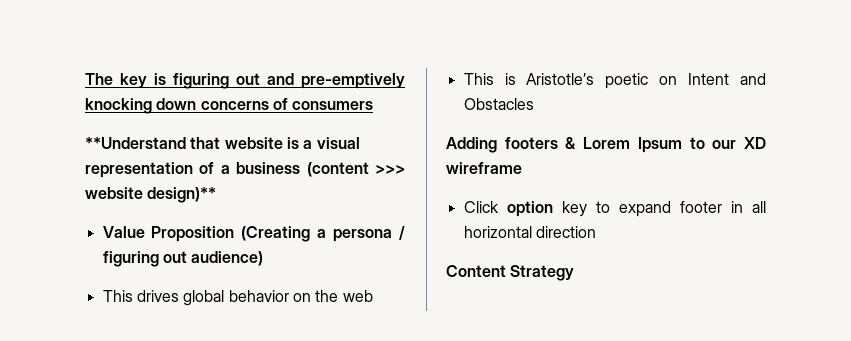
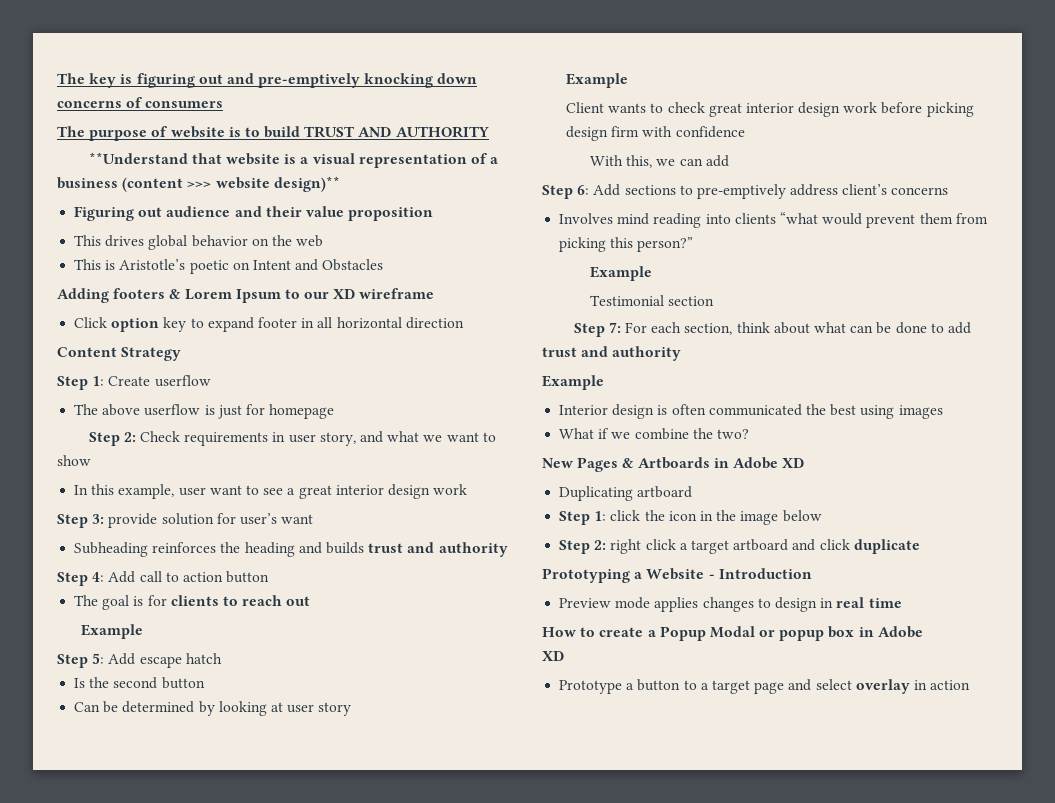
+ The purpose of website is to build TRUST AND AUTHORITY
- Value Proposition (Creating a persona / figuring out audience)
+ Figuring out audience and their value proposition
+ Step 1: Create userflow
+ The above userflow is just for homepage
+ Step 2: Check requirements in user story, and what we want to show
+ In this example, user want to see a great interior design work
+ Step 3: provide solution for user’s want
+ Subheading reinforces the heading and builds trust and authority
+ Step 4: Add call to action button
+ The goal is for clients to reach out
+ Example
+ Step 5: Add escape hatch
+ Is the second button
+ Can be determined by looking at user story
+ Example
+ Client wants to check great interior design work before picking design firm with confidence
+ With this, we can add
+ Step 6: Add sections to pre-emptively address client’s concerns
+ Involves mind reading into clients “what would prevent them from picking this person?”
+ Example
+ Testimonial section
+ Step 7: For each section, think about what can be done to add trust and authority
+ Example
+ Interior design is often communicated the best using images
+ What if we combine the two?
+ New Pages & Artboards in Adobe XD
+ Duplicating artboard
+ Step 1: click the icon in the image below
+ Step 2: right click a target artboard and click duplicate
+ Prototyping a Website - Introduction
+ Preview mode applies changes to design in real time
+ How to create a Popup Modal or popup box in Adobe
+ XD
+ Prototype a button to a target page and select overlay in action

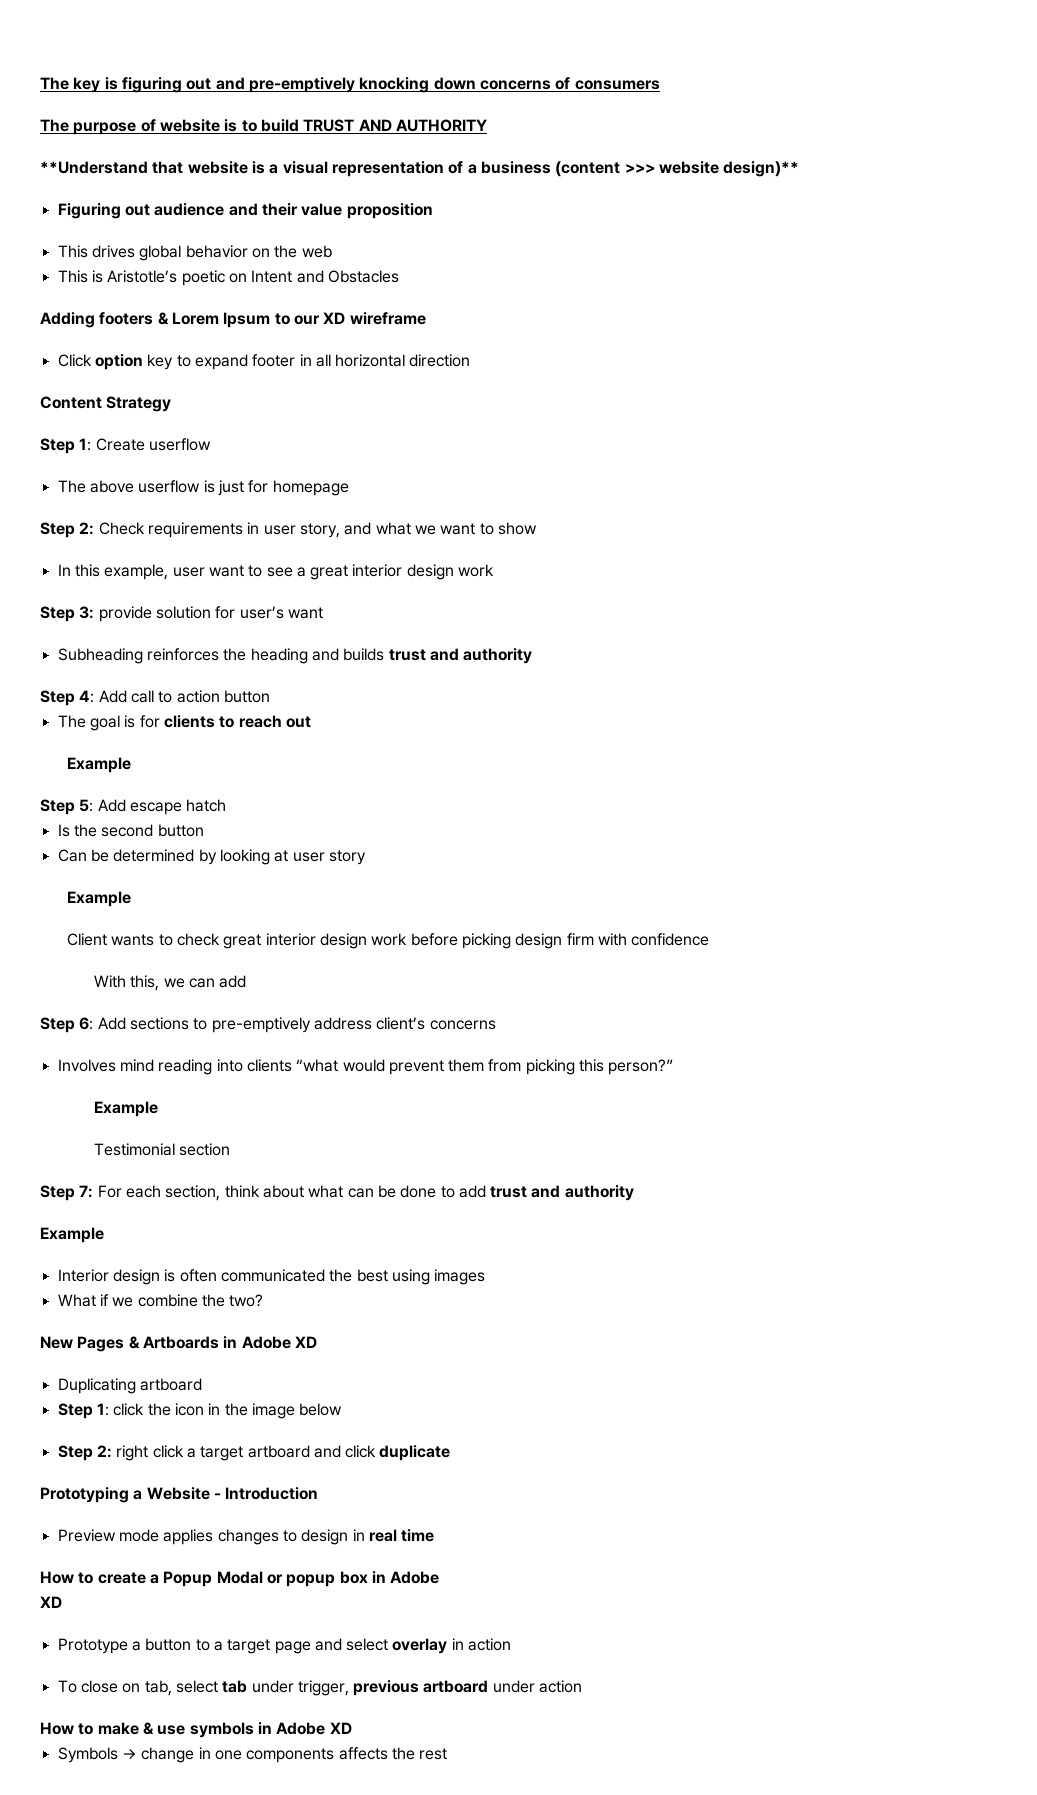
+ To close on tab, select tab under trigger, previous artboard under action
+ How to make & use symbols in Adobe XD
+ Symbols → change in one components affects the rest

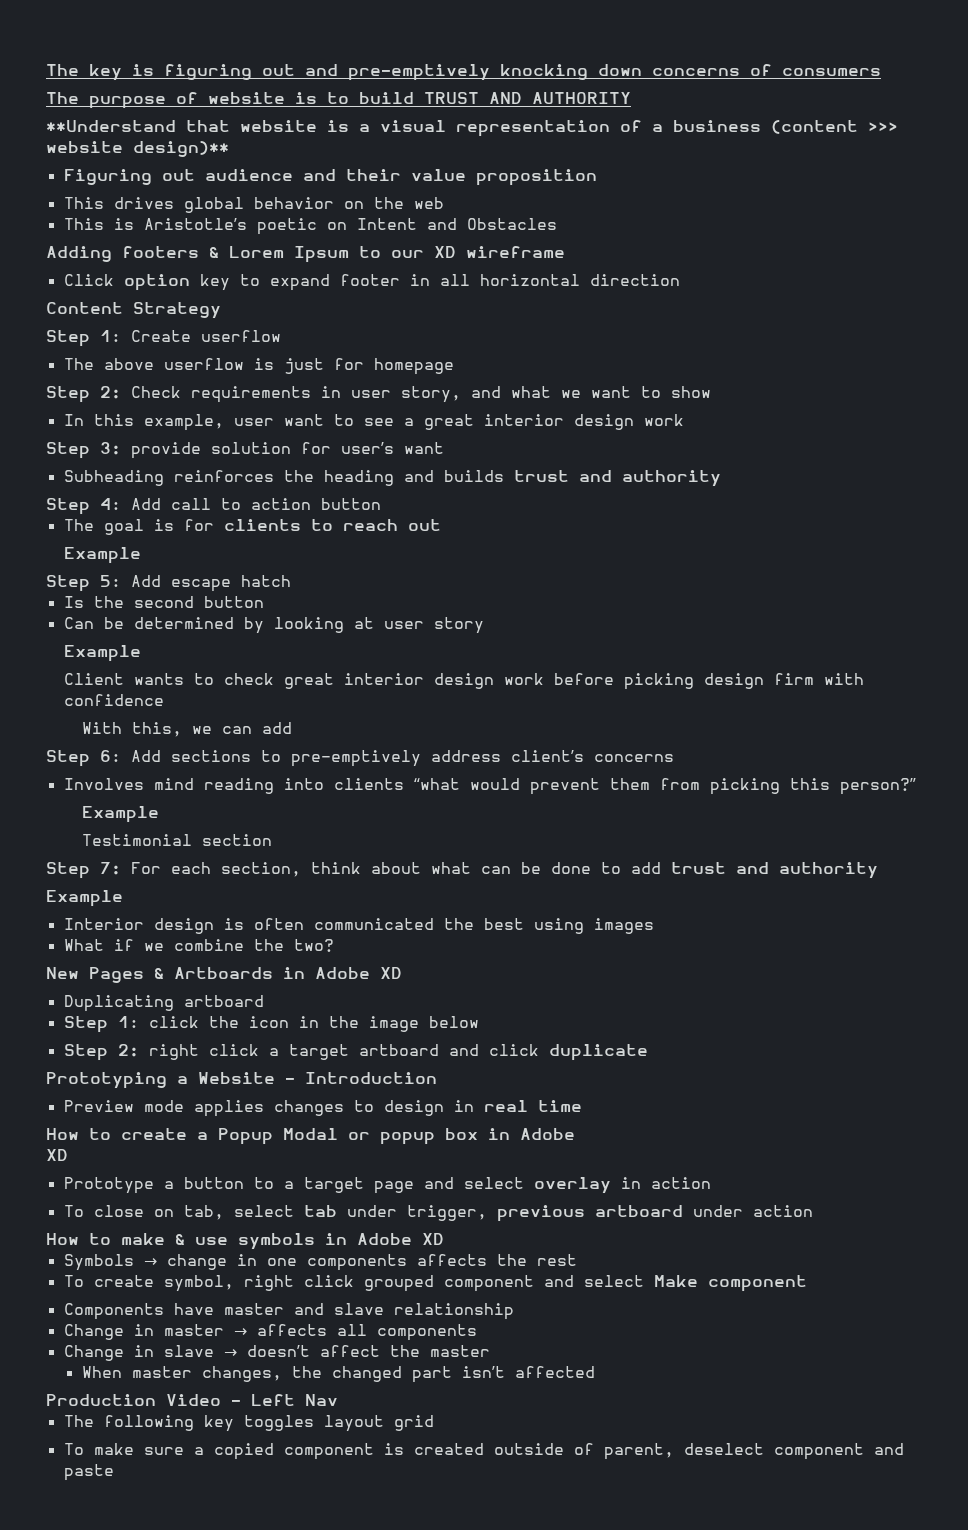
+ To create symbol, right click grouped component and select Make component
+ Components have master and slave relationship
+ Change in master → affects all components
+ Change in slave → doesn’t affect the master
+ When master changes, the changed part isn’t affected
+ Production Video – Left Nav
+ The following key toggles layout grid
+ To make sure a copied component is created outside of parent, deselect component and paste

